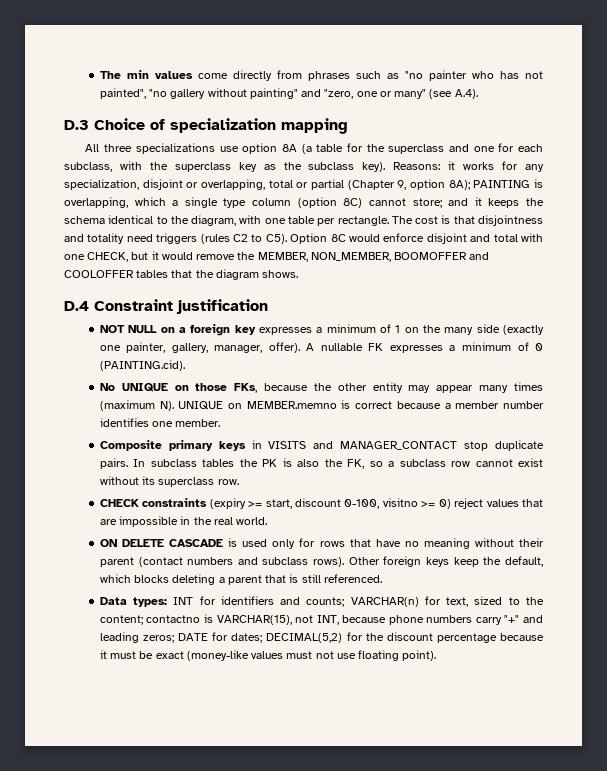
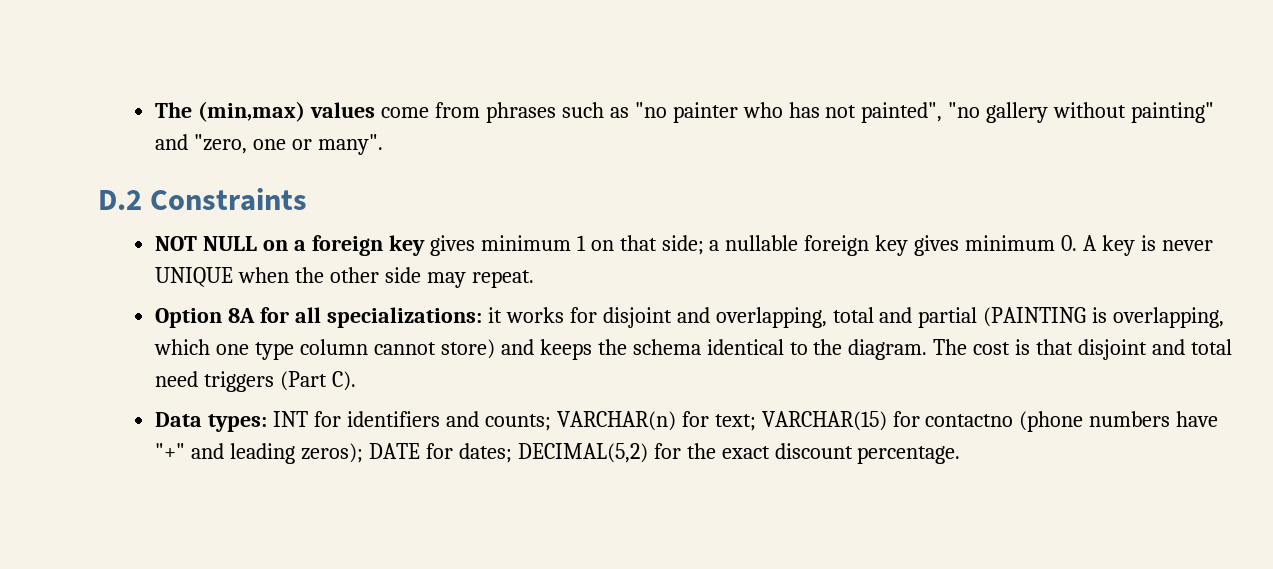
- The min values come directly from phrases such as "no painter who has not painted", "no gallery without painting" and "zero, one or many" (see A.4).
- D.3 Choice of specialization mapping
- All three specializations use option 8A (a table for the superclass and one for each subclass, with the superclass key as the subclass key). Reasons: it works for any specialization, disjoint or overlapping, total or partial (Chapter 9, option 8A); PAINTING is overlapping, which a single type column (option 8C) cannot store; and it keeps the schema identical to the diagram, with one table per rectangle. The cost is that disjointness and totality need triggers (rules C2 to C5). Option 8C would enforce disjoint and total with one CHECK, but it would remove the MEMBER, NON_MEMBER, BOOMOFFER and COOLOFFER tables that the diagram shows.
- D.4 Constraint justification
+ The (min,max) values come from phrases such as "no painter who has not painted", "no gallery without painting" and "zero, one or many".
+ D.2 Constraints
- NOT NULL on a foreign key expresses a minimum of 1 on the many side (exactly one painter, gallery, manager, offer). A nullable FK expresses a minimum of 0 (PAINTING.cid).
- No UNIQUE on those FKs, because the other entity may appear many times (maximum N). UNIQUE on MEMBER.memno is correct because a member number identifies one member.
- Composite primary keys in VISITS and MANAGER_CONTACT stop duplicate pairs. In subclass tables the PK is also the FK, so a subclass row cannot exist without its superclass row.
- CHECK constraints (expiry >= start, discount 0-100, visitno >= 0) reject values that are impossible in the real world.
- ON DELETE CASCADE is used only for rows that have no meaning without their parent (contact numbers and subclass rows). Other foreign keys keep the default, which blocks deleting a parent that is still referenced.
+ NOT NULL on a foreign key gives minimum 1 on that side; a nullable foreign key gives minimum 0. A key is never UNIQUE when the other side may repeat.
+ Option 8A for all specializations: it works for disjoint and overlapping, total and partial (PAINTING is overlapping, which one type column cannot store) and keeps the schema identical to the diagram. The cost is that disjoint and total need triggers (Part C).
- Data types: INT for identifiers and counts; VARCHAR(n) for text, sized to the content; contactno is VARCHAR(15), not INT, because phone numbers carry "+" and leading zeros; DATE for dates; DECIMAL(5,2) for the discount percentage because it must be exact (money-like values must not use floating point).
+ Data types: INT for identifiers and counts; VARCHAR(n) for text; VARCHAR(15) for contactno (phone numbers have "+" and leading zeros); DATE for dates; DECIMAL(5,2) for the exact discount percentage.

